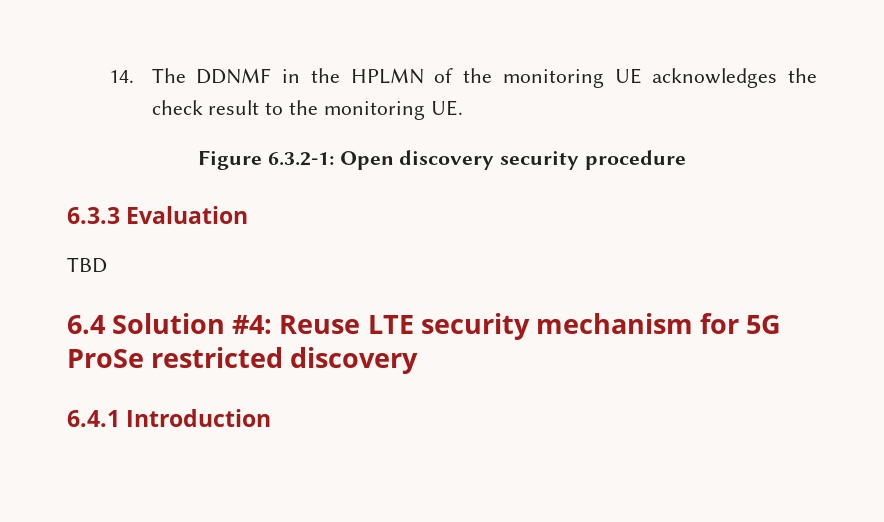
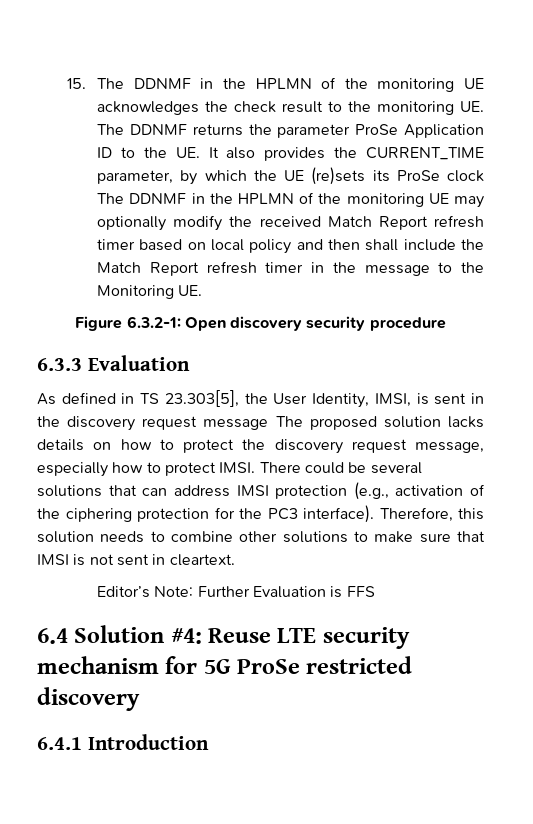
- 14. The DDNMF in the HPLMN of the monitoring UE acknowledges the check result to the monitoring UE.
+ 15. The DDNMF in the HPLMN of the monitoring UE acknowledges the check result to the monitoring UE. The DDNMF returns the parameter ProSe Application ID to the UE. It also provides the CURRENT_TIME parameter, by which the UE (re)sets its ProSe clock The DDNMF in the HPLMN of the monitoring UE may optionally modify the received Match Report refresh timer based on local policy and then shall include the Match Report refresh timer in the message to the Monitoring UE.
- TBD
+ As defined in TS 23.303[5], the User Identity, IMSI, is sent in the discovery request message The proposed solution lacks details on how to protect the discovery request message, especially how to protect IMSI. There could be several solutions that can address IMSI protection (e.g., activation of the ciphering protection for the PC3 interface). Therefore, this solution needs to combine other solutions to make sure that IMSI is not sent in cleartext.
+ Editor’s Note: Further Evaluation is FFS

